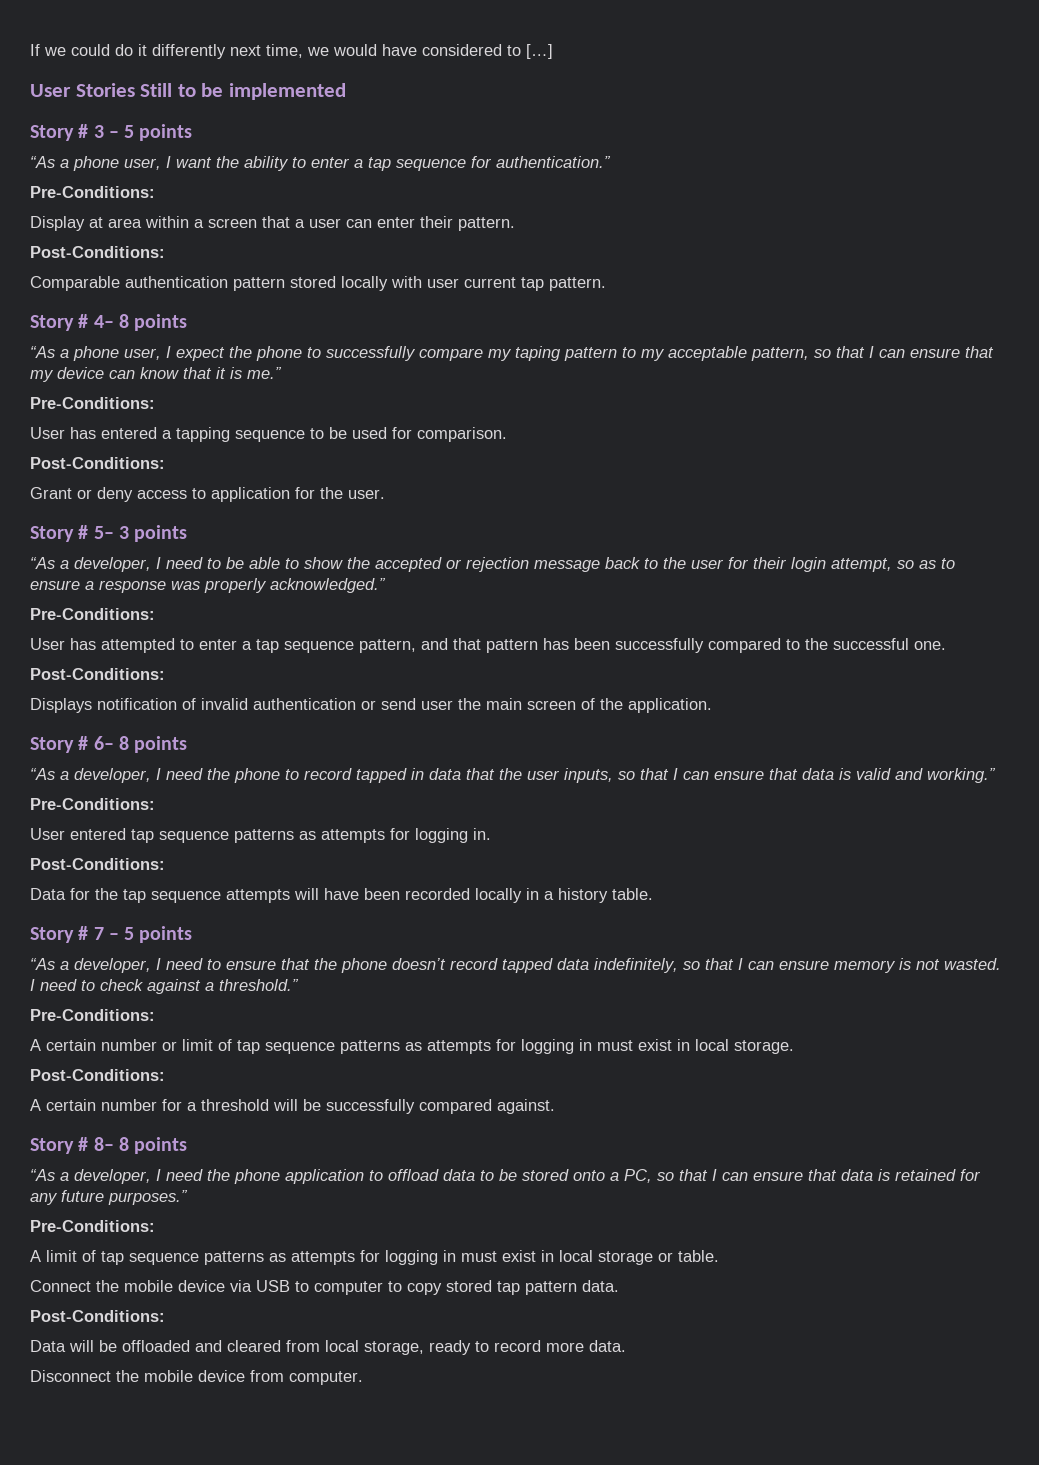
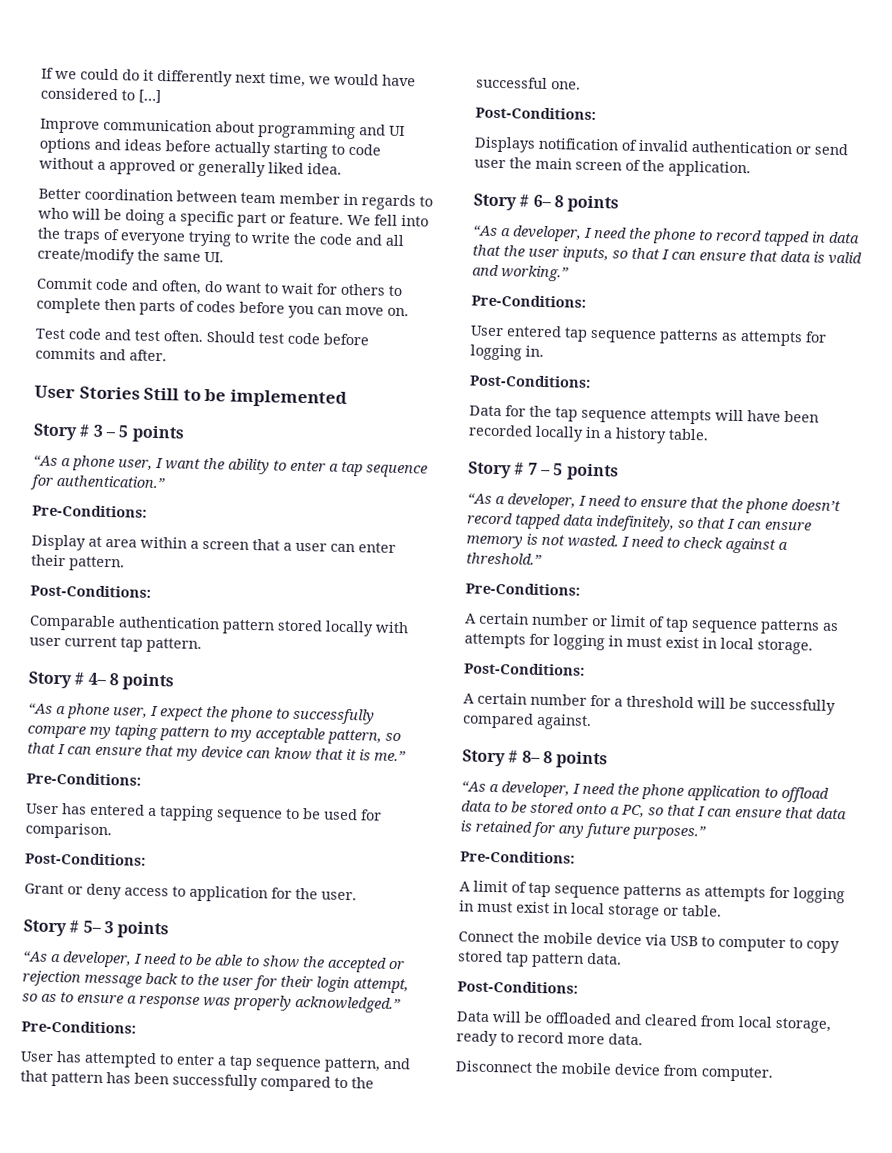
+ Improve communication about programming and UI options and ideas before actually starting to code without a approved or generally liked idea.
+ Better coordination between team member in regards to who will be doing a specific part or feature. We fell into the traps of everyone trying to write the code and all create/modify the same UI.
+ Commit code and often, do want to wait for others to complete then parts of codes before you can move on.
+ Test code and test often. Should test code before commits and after.

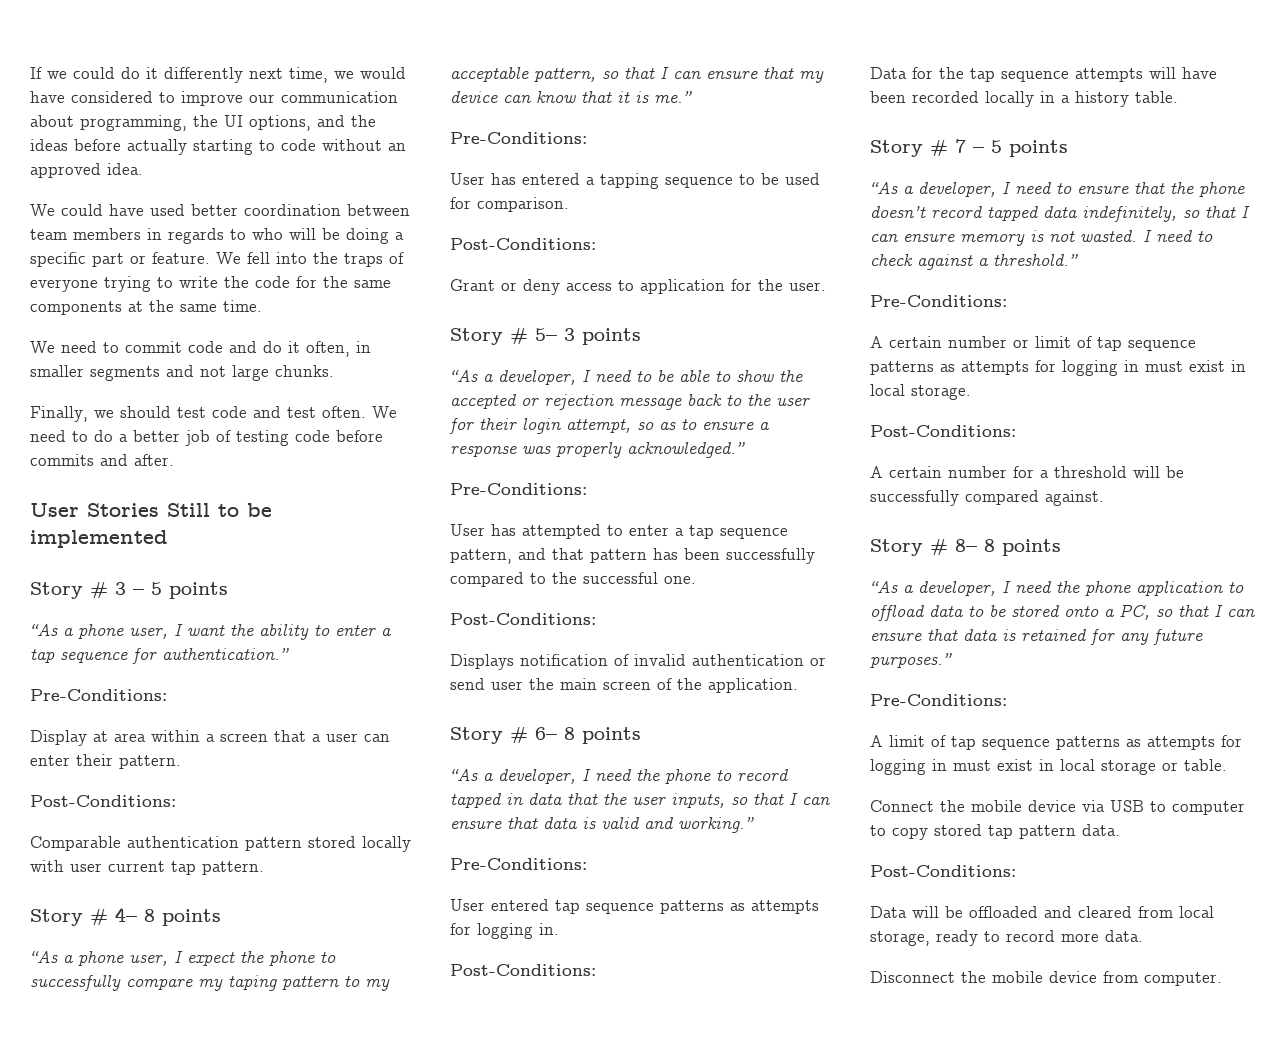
- If we could do it differently next time, we would have considered to […]
- Improve communication about programming and UI options and ideas before actually starting to code without a approved or generally liked idea.
- Better coordination between team member in regards to who will be doing a specific part or feature.
+ If we could do it differently next time, we would have considered to improve our communication about programming, the UI options, and the ideas before actually starting to code without an approved idea.
+ We could have used better coordination between team members in regards to who will be doing a specific part or feature.
- We fell into the traps of everyone trying to write the code and all create/modify the same UI.
- Commit code and often, do want to wait for others to complete then parts of codes before you can move on.
- Test code and test often. Should test code before commits and after.
+ We fell into the traps of everyone trying to write the code for the same components at the same time.
+ We need to commit code and do it often, in smaller segments and not large chunks.
+ Finally, we should test code and test often. We need to do a better job of testing code before commits and after.

